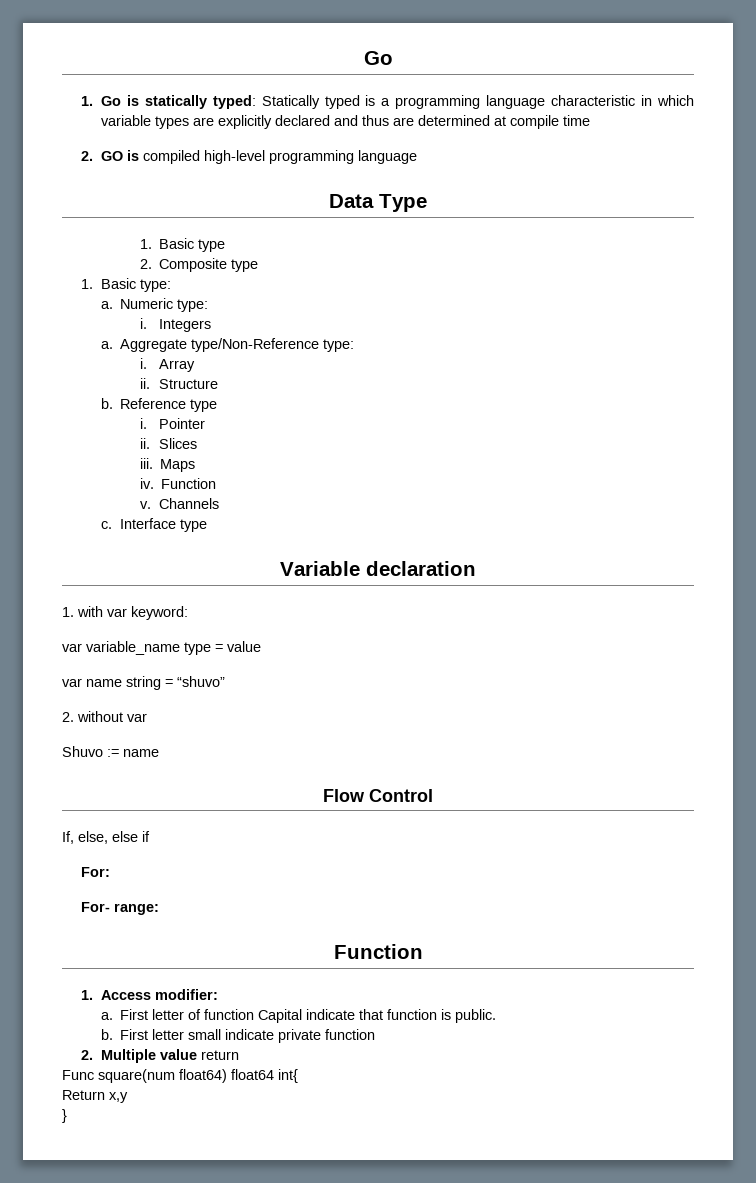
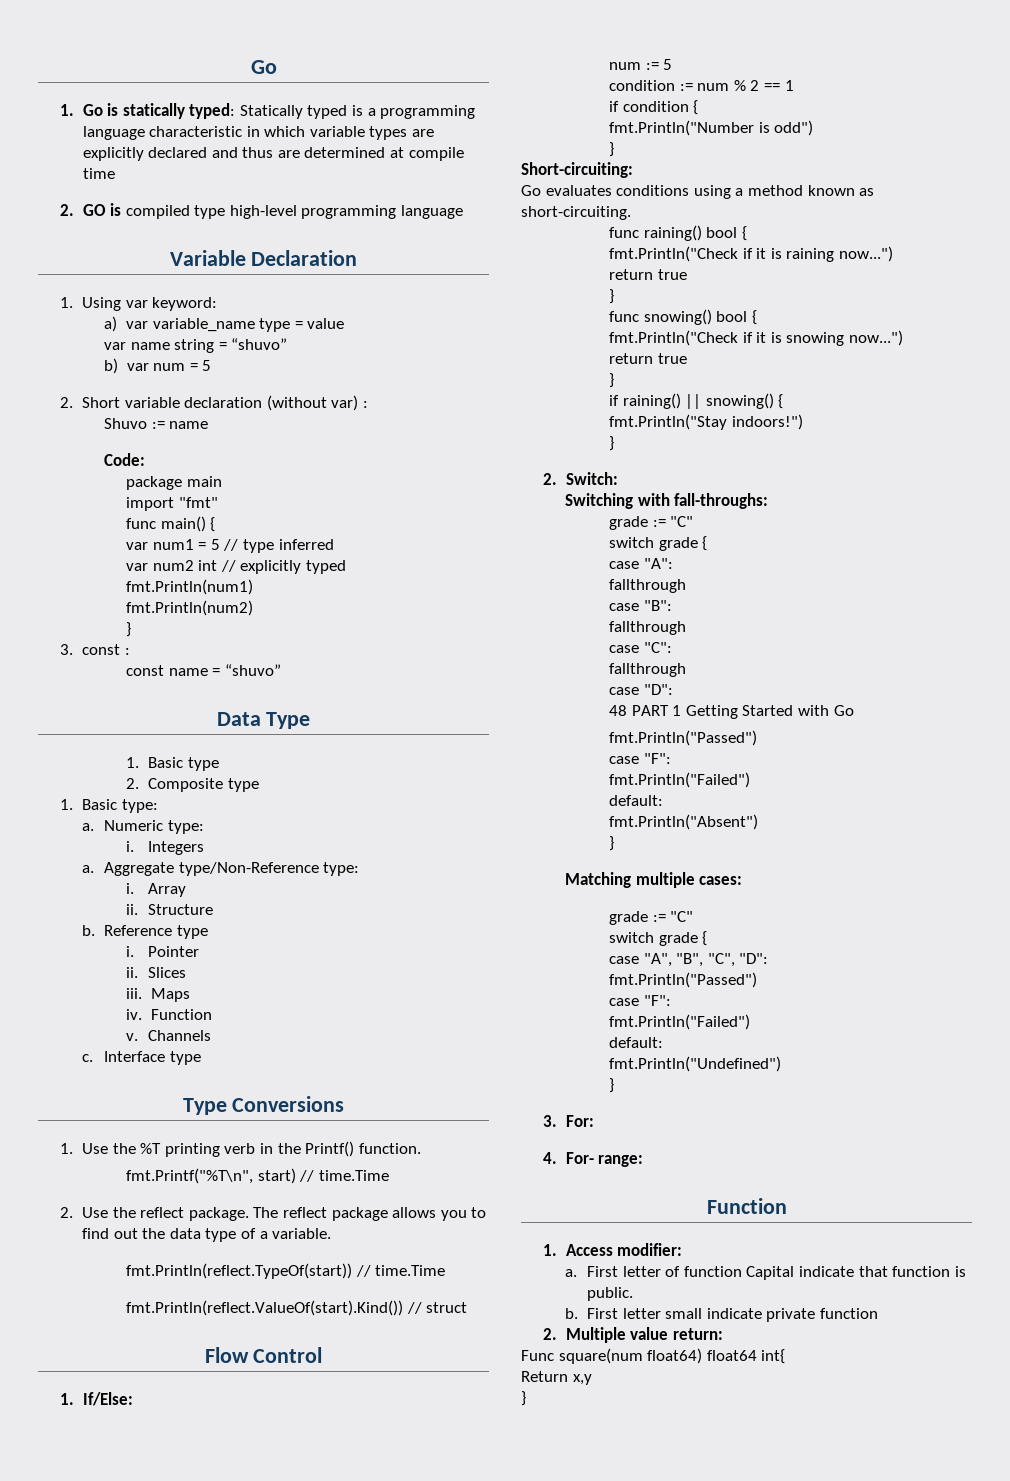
- 2. GO is compiled high-level programming language
+ 2. GO is compiled type high-level programming language
+ Variable Declaration
+ 1. Using var keyword:
+ a) var variable_name type = value
+ var name string = “shuvo”
+ b) var num = 5
+ 2. Short variable declaration (without var) :
+ Shuvo := name
+ Code:
+ package main
+ import "fmt"
+ func main() {
+ var num1 = 5 // type inferred
+ var num2 int // explicitly typed
+ fmt.Println(num1)
+ fmt.Println(num2)
+ }
+ 3. const :
+ const name = “shuvo”
- Variable declaration
- 1. with var keyword:
- var variable_name type = value
- var name string = “shuvo”
- 2. without var
- Shuvo := name
+ Type Conversions
+ 1. Use the %T printing verb in the Printf() function.
+ fmt.Printf("%T\n", start) // time.Time
+ 2. Use the reflect package. The reflect package allows you to find out the data type of a variable.
+ fmt.Println(reflect.TypeOf(start)) // time.Time
+ fmt.Println(reflect.ValueOf(start).Kind()) // struct
  Flow Control
- If, else, else if
- For:
+ 1. If/Else:
+ num := 5
+ condition := num % 2 == 1
+ if condition {
+ fmt.Println("Number is odd")
+ }
+ Short-circuiting:
+ Go evaluates conditions using a method known as short-circuiting.
+ func raining() bool {
+ fmt.Println("Check if it is raining now...")
+ return true
+ }
+ func snowing() bool {
+ fmt.Println("Check if it is snowing now...")
+ return true
+ }
+ if raining() || snowing() {
+ fmt.Println("Stay indoors!")
+ }
+ 2. Switch:
+ Switching with fall-throughs:
+ grade := "C"
+ switch grade {
+ case "A":
+ fallthrough
+ case "B":
+ fallthrough
+ case "C":
+ fallthrough
+ case "D":
+ 48 PART 1 Getting Started with Go
+ fmt.Println("Passed")
+ case "F":
+ fmt.Println("Failed")
+ default:
+ fmt.Println("Absent")
+ }
+ Matching multiple cases:
+ grade := "C"
+ switch grade {
+ case "A", "B", "C", "D":
+ fmt.Println("Passed")
+ case "F":
+ fmt.Println("Failed")
+ default:
+ fmt.Println("Undefined")
+ }
+ 3. For:
- For- range:
+ 4. For- range:
- 2. Multiple value return
+ 2. Multiple value return:

